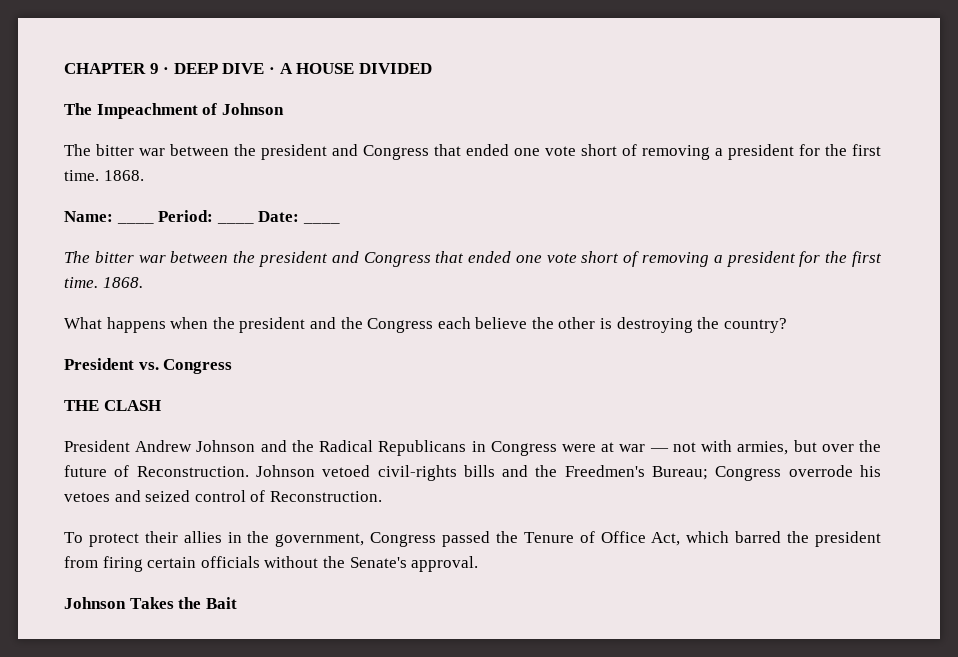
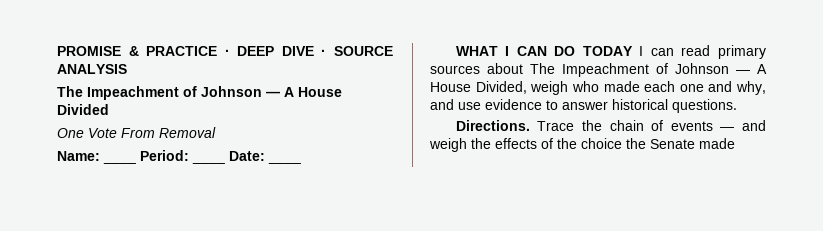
- CHAPTER 9 · DEEP DIVE · A HOUSE DIVIDED
- The Impeachment of Johnson
- The bitter war between the president and Congress that ended one vote short of removing a president for the first time. 1868.
+ PROMISE & PRACTICE · DEEP DIVE · SOURCE ANALYSIS
+ The Impeachment of Johnson — A House Divided
+ One Vote From Removal
  Name: ____ Period: ____ Date: ____
- The bitter war between the president and Congress that ended one vote short of removing a president for the first time. 1868.
- What happens when the president and the Congress each believe the other is destroying the country?
- President vs. Congress
- THE CLASH
- President Andrew Johnson and the Radical Republicans in Congress were at war — not with armies, but over the future of Reconstruction. Johnson vetoed civil-rights bills and the Freedmen's Bureau; Congress overrode his vetoes and seized control of Reconstruction.
- To protect their allies in the government, Congress passed the Tenure of Office Act, which barred the president from firing certain officials without the Senate's approval.
- Johnson Takes the Bait
+ WHAT I CAN DO TODAY I can read primary sources about The Impeachment of Johnson — A House Divided, weigh who made each one and why, and use evidence to answer historical questions.
+ Directions. Trace the chain of events — and weigh the effects of the choice the Senate made

